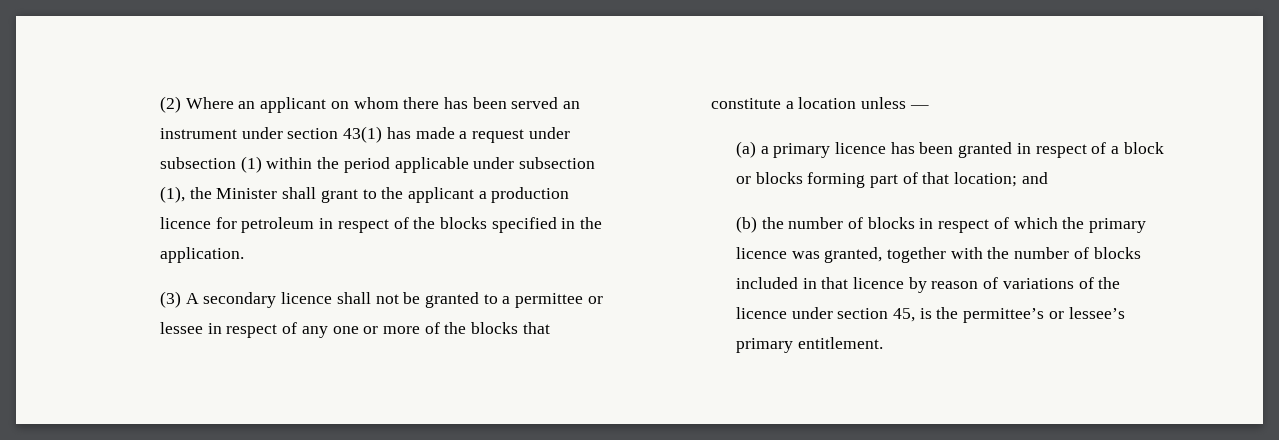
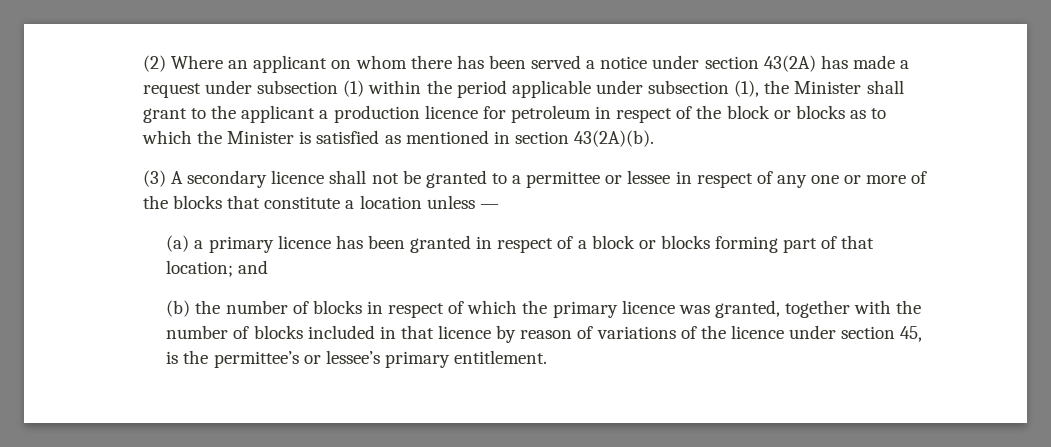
- (2) Where an applicant on whom there has been served an instrument under section 43(1) has made a request under subsection (1) within the period applicable under subsection (1), the Minister shall grant to the applicant a production licence for petroleum in respect of the blocks specified in the application.
+ (2) Where an applicant on whom there has been served a notice under section 43(2A) has made a request under subsection (1) within the period applicable under subsection (1), the Minister shall grant to the applicant a production licence for petroleum in respect of the block or blocks as to which the Minister is satisfied as mentioned in section 43(2A)(b).

